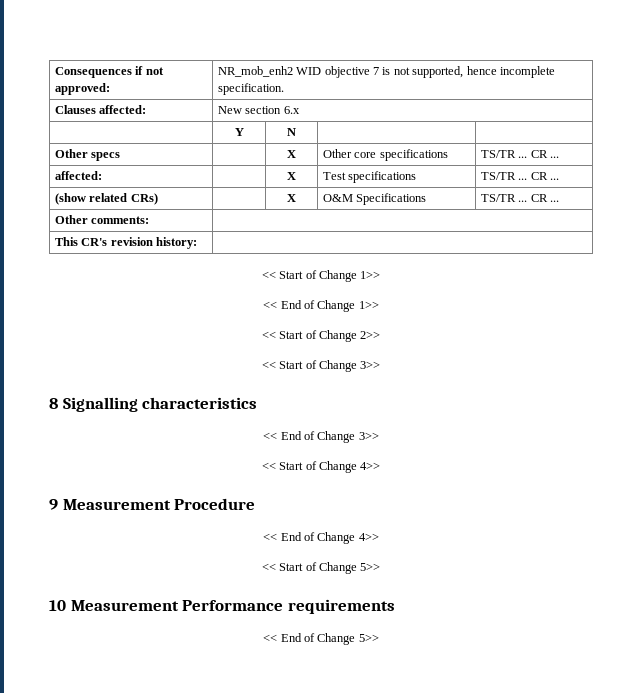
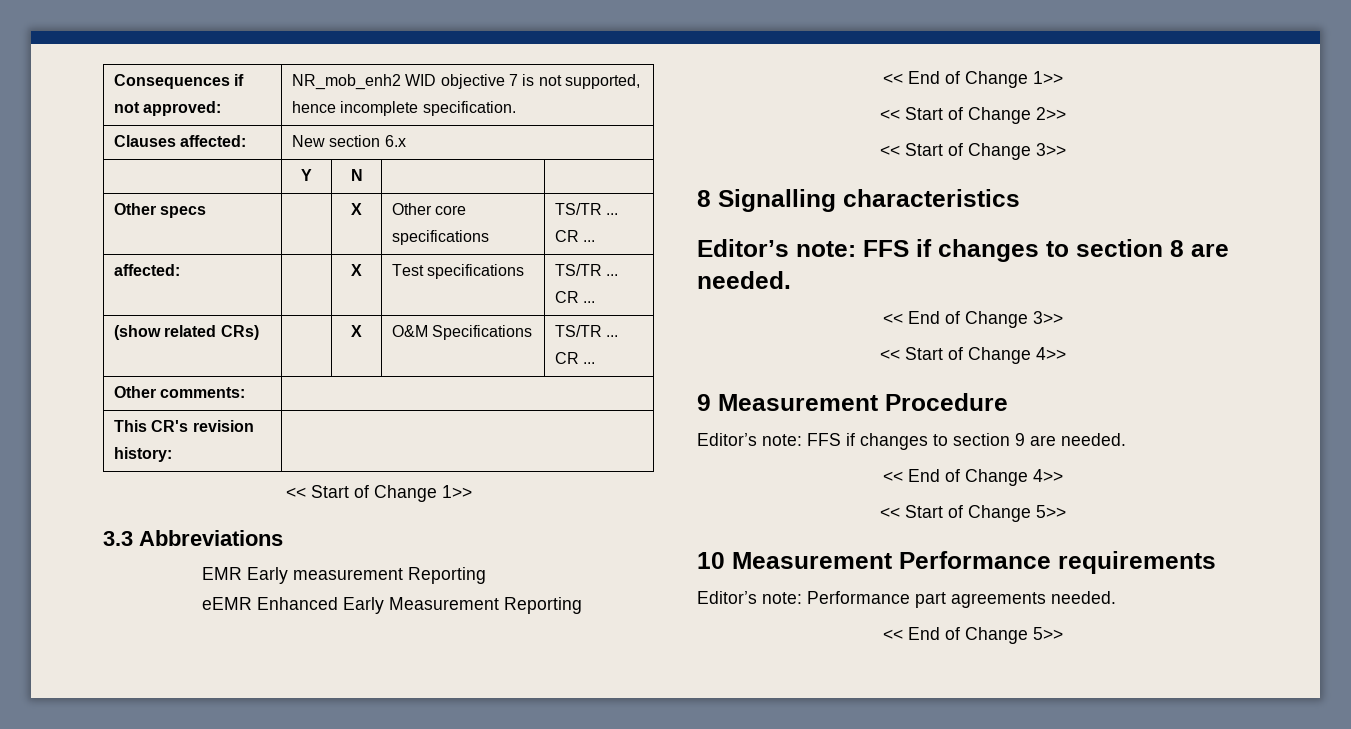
+ 3.3 Abbreviations
+ EMR Early measurement Reporting
+ eEMR Enhanced Early Measurement Reporting
+ Editor’s note: FFS if changes to section 8 are needed.
+ Editor’s note: FFS if changes to section 9 are needed.
+ Editor’s note: Performance part agreements needed.

